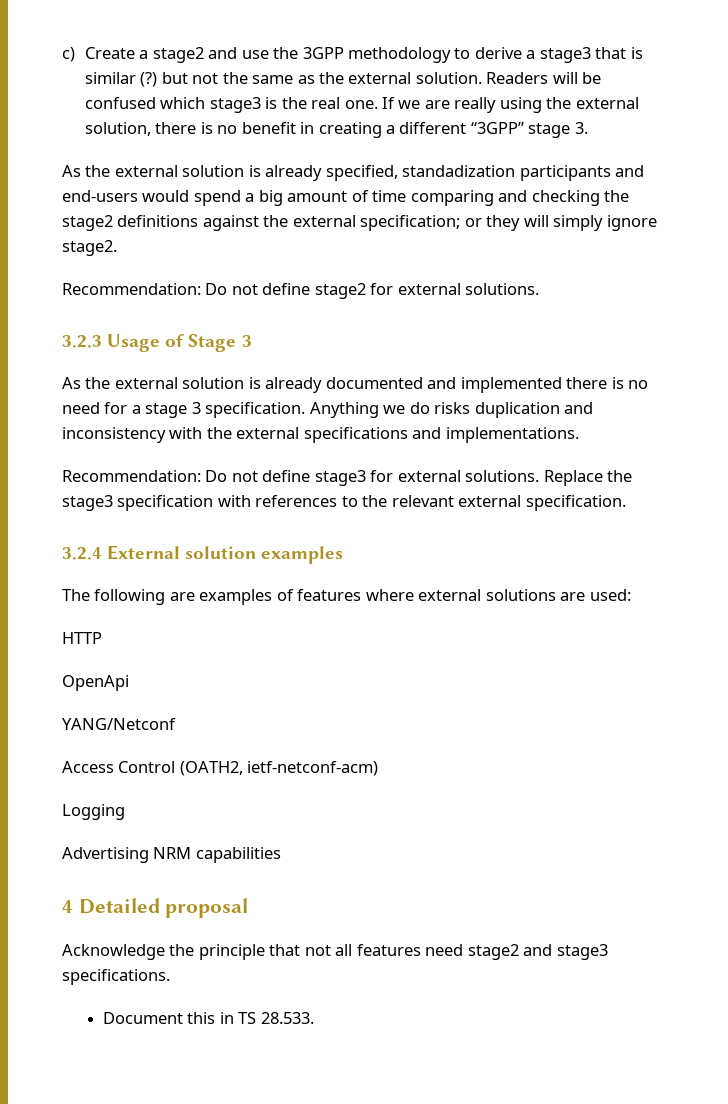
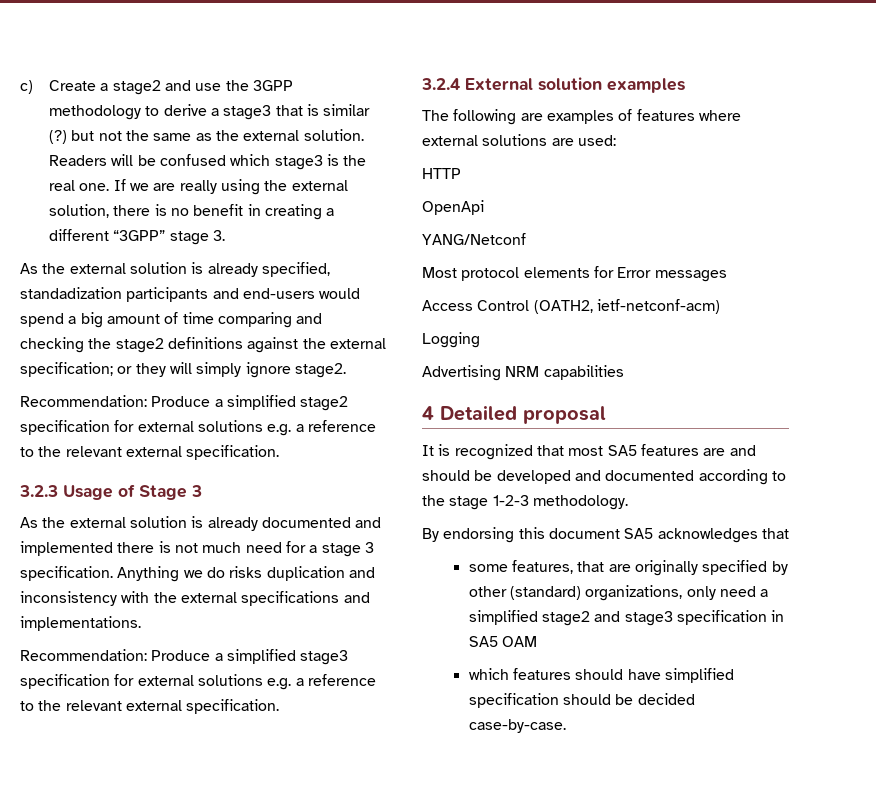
- Recommendation: Do not define stage2 for external solutions.
+ Recommendation: Produce a simplified stage2 specification for external solutions e.g. a reference to the relevant external specification.
- As the external solution is already documented and implemented there is no need for a stage 3 specification.
+ As the external solution is already documented and implemented there is not much need for a stage 3 specification.
- Recommendation: Do not define stage3 for external solutions. Replace the stage3 specification with references to the relevant external specification.
+ Recommendation: Produce a simplified stage3 specification for external solutions e.g. a reference to the relevant external specification.
+ Most protocol elements for Error messages
- Acknowledge the principle that not all features need stage2 and stage3 specifications.
- Document this in TS 28.533.
+ It is recognized that most SA5 features are and should be developed and documented according to the stage 1-2-3 methodology.
+ By endorsing this document SA5 acknowledges that
+ some features, that are originally specified by other (standard) organizations, only need a simplified stage2 and stage3 specification in SA5 OAM
+ which features should have simplified specification should be decided case-by-case.

